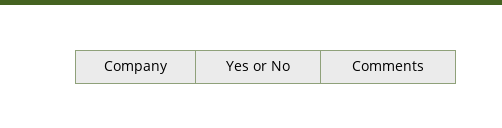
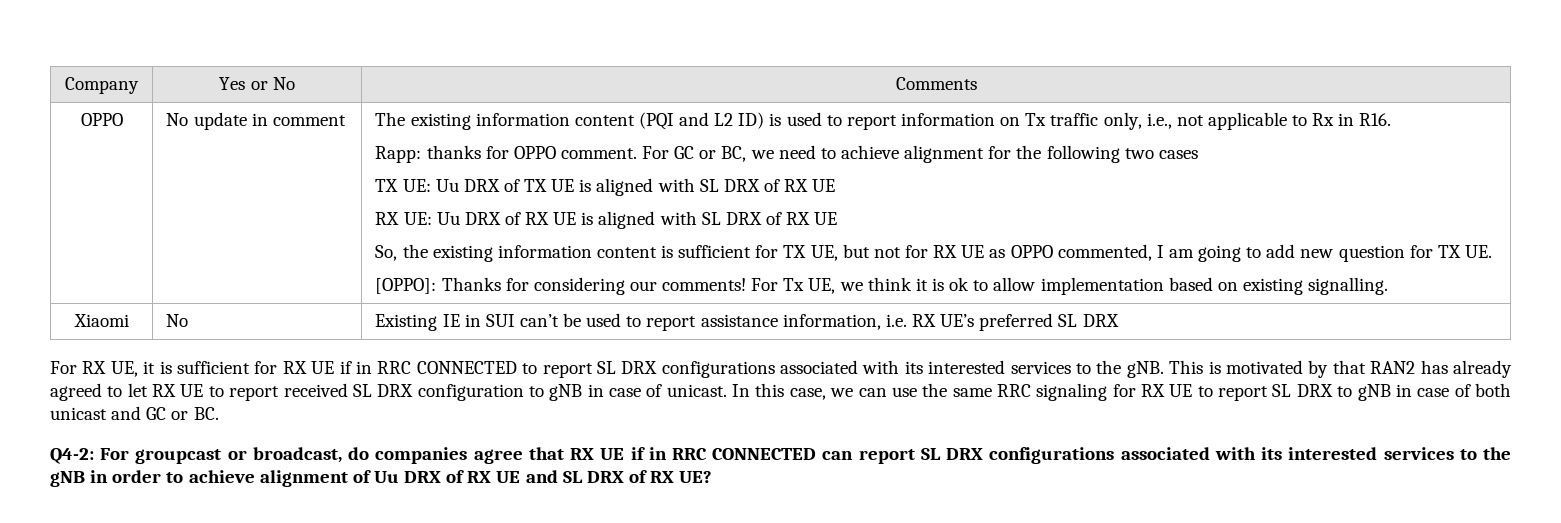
+ OPPO | No update in comment | The existing information content (PQI and L2 ID) is used to report information on Tx traffic only, i.e., not applicable to Rx in R16.
+ Rapp: thanks for OPPO comment. For GC or BC, we need to achieve alignment for the following two cases
+ TX UE: Uu DRX of TX UE is aligned with SL DRX of RX UE
+ RX UE: Uu DRX of RX UE is aligned with SL DRX of RX UE
+ So, the existing information content is sufficient for TX UE, but not for RX UE as OPPO commented, I am going to add new question for TX UE.
+ [OPPO]: Thanks for considering our comments! For Tx UE, we think it is ok to allow implementation based on existing signalling.
+ Xiaomi | No | Existing IE in SUI can’t be used to report assistance information, i.e. RX UE’s preferred SL DRX
+ For RX UE, it is sufficient for RX UE if in RRC CONNECTED to report SL DRX configurations associated with its interested services to the gNB. This is motivated by that RAN2 has already agreed to let RX UE to report received SL DRX configuration to gNB in case of unicast. In this case, we can use the same RRC signaling for RX UE to report SL DRX to gNB in case of both unicast and GC or BC.
+ Q4-2: For groupcast or broadcast, do companies agree that RX UE if in RRC CONNECTED can report SL DRX configurations associated with its interested services to the gNB in order to achieve alignment of Uu DRX of RX UE and SL DRX of RX UE?

